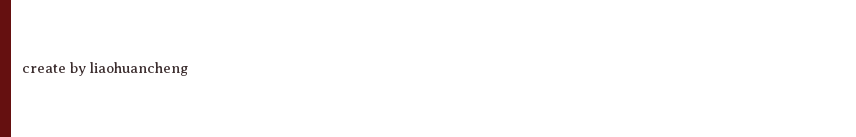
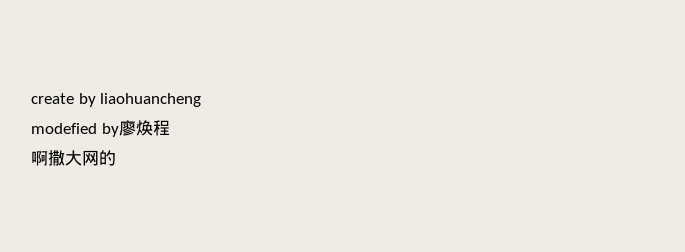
+ modefied by廖焕程
+ 啊撒大网的

